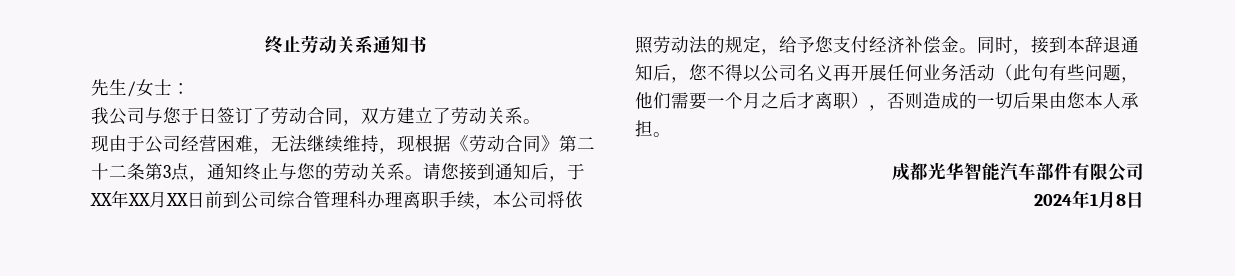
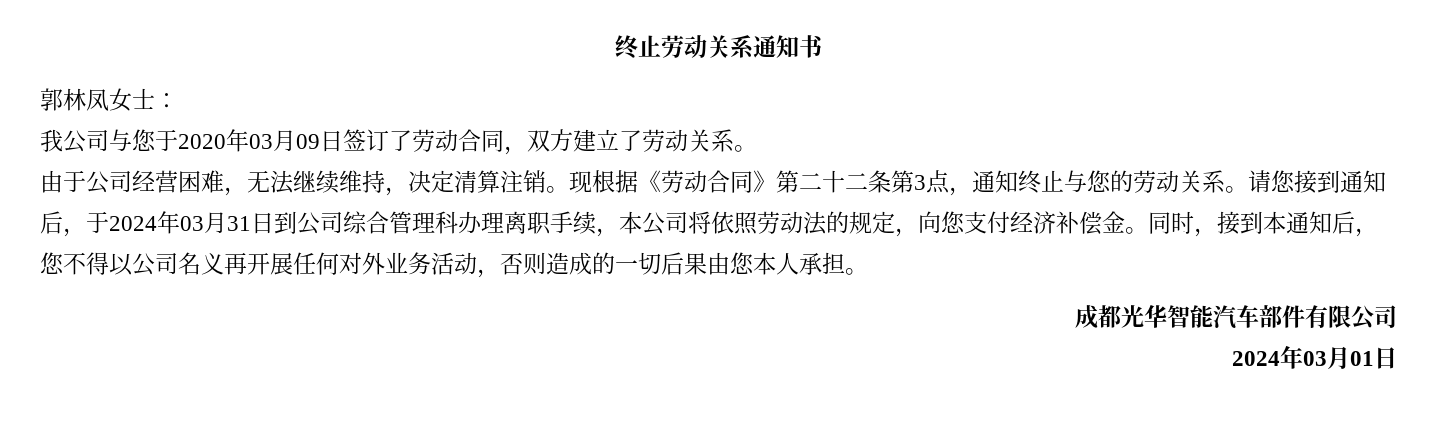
- 先生/女士：
+ 郭林凤女士：
- 我公司与您于日签订了劳动合同，双方建立了劳动关系。
+ 我公司与您于2020年03月09日签订了劳动合同，双方建立了劳动关系。
- 现由于公司经营困难，无法继续维持，现根据《劳动合同》第二十二条第3点，通知终止与您的劳动关系。
+ 由于公司经营困难，无法继续维持，决定清算注销。现根据《劳动合同》第二十二条第3点，通知终止与您的劳动关系。
- 请您接到通知后，于XX年XX月XX日前到公司综合管理科办理离职手续，本公司将依照劳动法的规定，给予您支付经济补偿金。
+ 请您接到通知后，于2024年03月31日到公司综合管理科办理离职手续，本公司将依照劳动法的规定，向您支付经济补偿金。
- 同时，接到本辞退通知后，您不得以公司名义再开展任何业务活动（此句有些问题，他们需要一个月之后才离职），否则造成的一切后果由您本人承担。
+ 同时，接到本通知后，您不得以公司名义再开展任何对外业务活动，否则造成的一切后果由您本人承担。
- 2024年1月8日
+ 2024年03月01日

